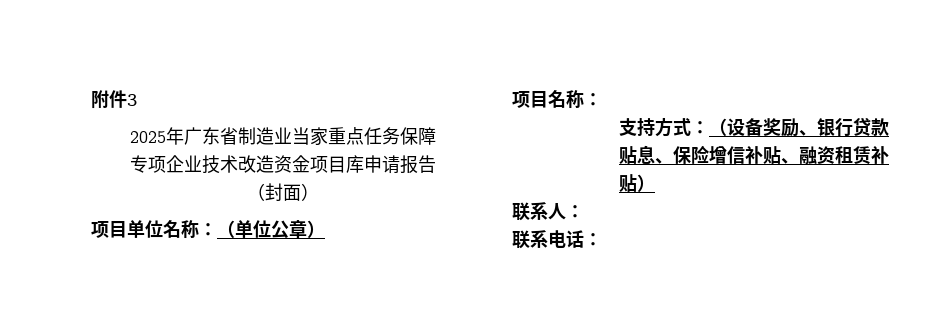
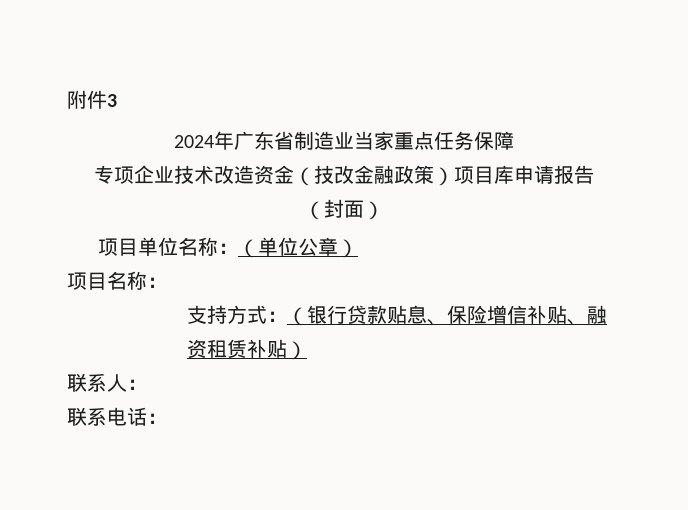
- 2025年广东省制造业当家重点任务保障
+ 2024年广东省制造业当家重点任务保障
- 专项企业技术改造资金项目库申请报告
+ 专项企业技术改造资金（技改金融政策）项目库申请报告
- 支持方式：（设备奖励、银行贷款贴息、保险增信补贴、融资租赁补贴）
+ 支持方式：（银行贷款贴息、保险增信补贴、融资租赁补贴）

